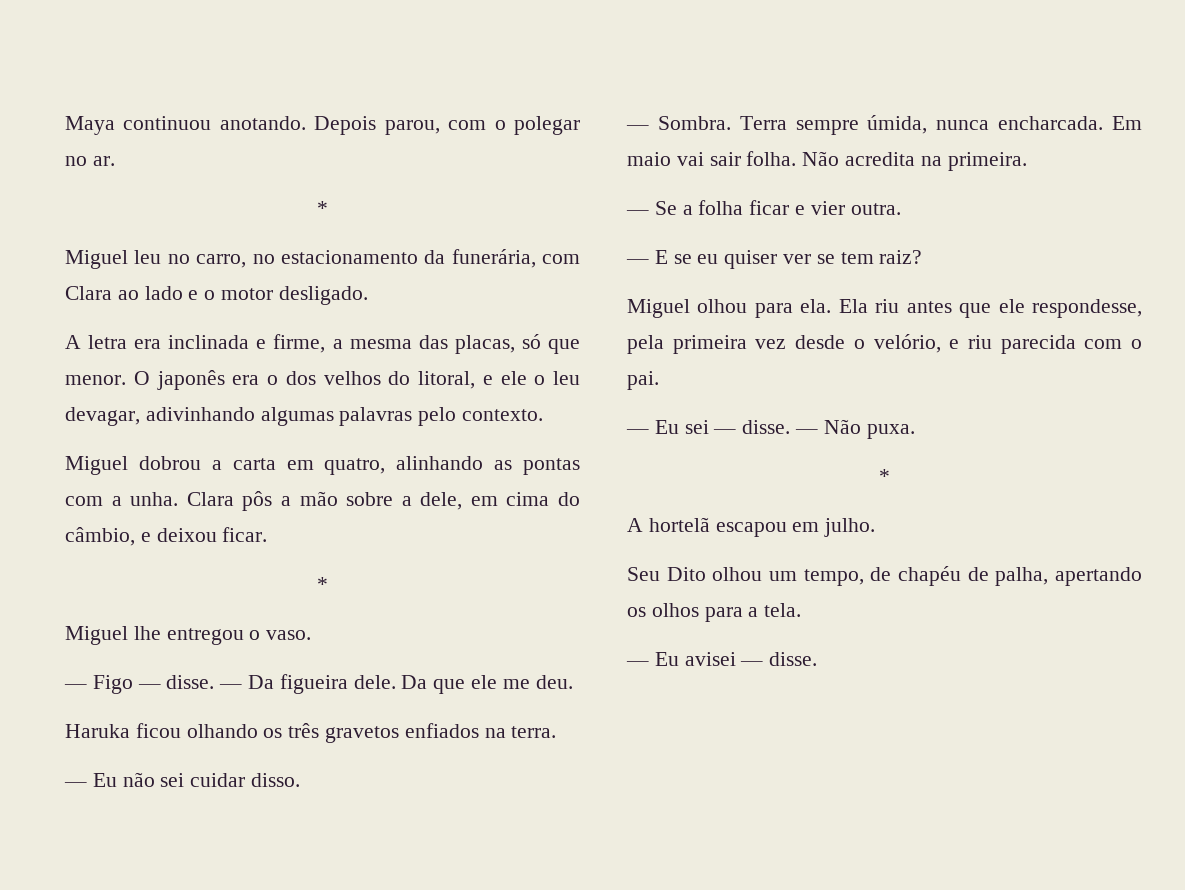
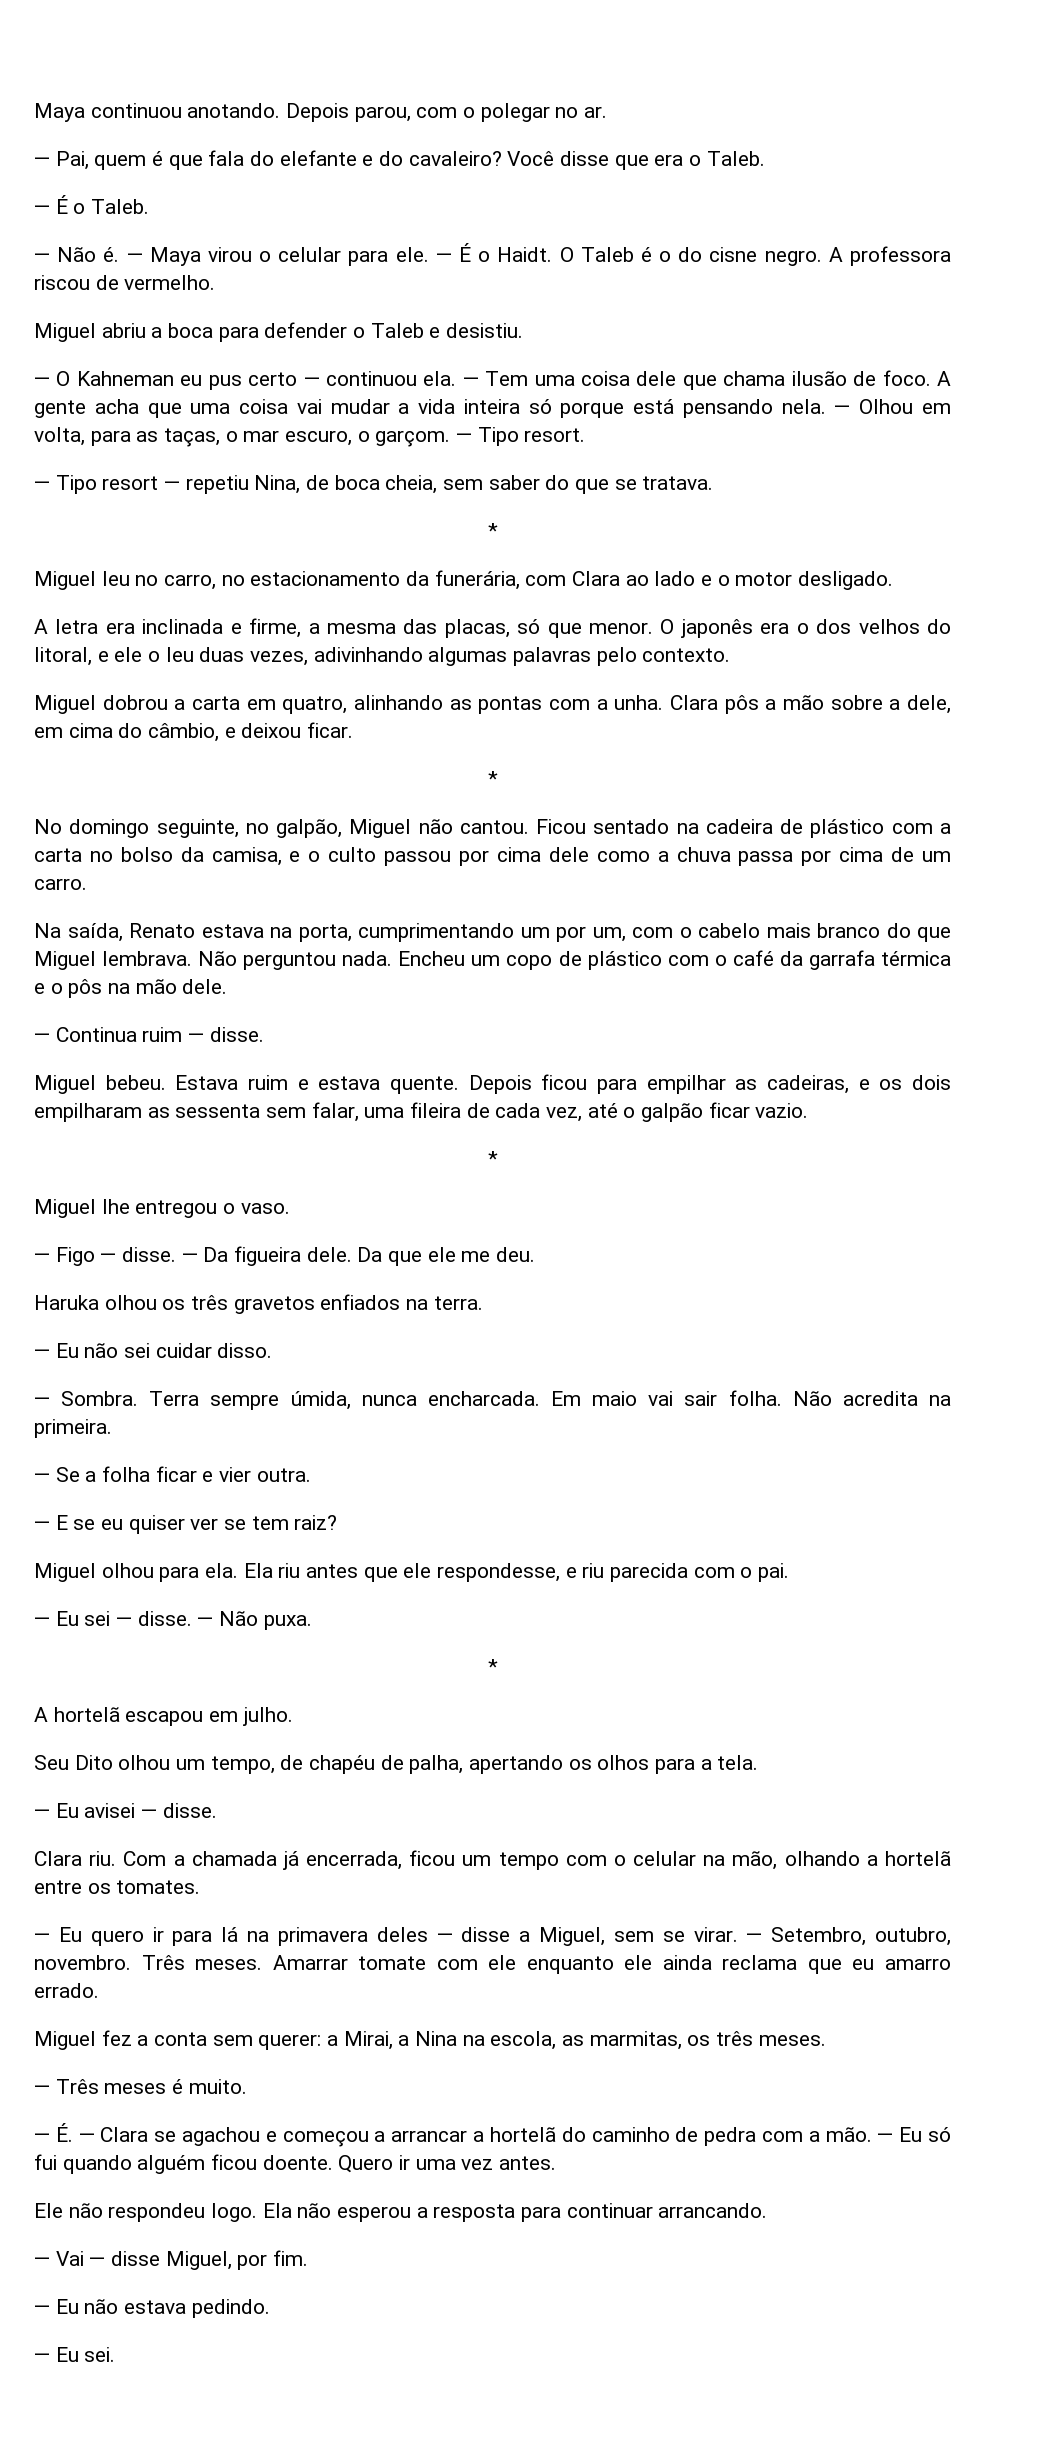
+ — Pai, quem é que fala do elefante e do cavaleiro? Você disse que era o Taleb.
+ — É o Taleb.
+ — Não é. — Maya virou o celular para ele. — É o Haidt. O Taleb é o do cisne negro. A professora riscou de vermelho.
+ Miguel abriu a boca para defender o Taleb e desistiu.
+ — O Kahneman eu pus certo — continuou ela. — Tem uma coisa dele que chama ilusão de foco. A gente acha que uma coisa vai mudar a vida inteira só porque está pensando nela. — Olhou em volta, para as taças, o mar escuro, o garçom. — Tipo resort.
+ — Tipo resort — repetiu Nina, de boca cheia, sem saber do que se tratava.
- O japonês era o dos velhos do litoral, e ele o leu devagar, adivinhando algumas palavras pelo contexto.
+ O japonês era o dos velhos do litoral, e ele o leu duas vezes, adivinhando algumas palavras pelo contexto.
+ No domingo seguinte, no galpão, Miguel não cantou. Ficou sentado na cadeira de plástico com a carta no bolso da camisa, e o culto passou por cima dele como a chuva passa por cima de um carro.
+ Na saída, Renato estava na porta, cumprimentando um por um, com o cabelo mais branco do que Miguel lembrava. Não perguntou nada. Encheu um copo de plástico com o café da garrafa térmica e o pôs na mão dele.
+ — Continua ruim — disse.
+ Miguel bebeu. Estava ruim e estava quente. Depois ficou para empilhar as cadeiras, e os dois empilharam as sessenta sem falar, uma fileira de cada vez, até o galpão ficar vazio.
+ *
- Haruka ficou olhando os três gravetos enfiados na terra.
+ Haruka olhou os três gravetos enfiados na terra.
- Ela riu antes que ele respondesse, pela primeira vez desde o velório, e riu parecida com o pai.
+ Ela riu antes que ele respondesse, e riu parecida com o pai.
+ Clara riu. Com a chamada já encerrada, ficou um tempo com o celular na mão, olhando a hortelã entre os tomates.
+ — Eu quero ir para lá na primavera deles — disse a Miguel, sem se virar. — Setembro, outubro, novembro. Três meses. Amarrar tomate com ele enquanto ele ainda reclama que eu amarro errado.
+ Miguel fez a conta sem querer: a Mirai, a Nina na escola, as marmitas, os três meses.
+ — Três meses é muito.
+ — É. — Clara se agachou e começou a arrancar a hortelã do caminho de pedra com a mão. — Eu só fui quando alguém ficou doente. Quero ir uma vez antes.
+ Ele não respondeu logo. Ela não esperou a resposta para continuar arrancando.
+ — Vai — disse Miguel, por fim.
+ — Eu não estava pedindo.
+ — Eu sei.

